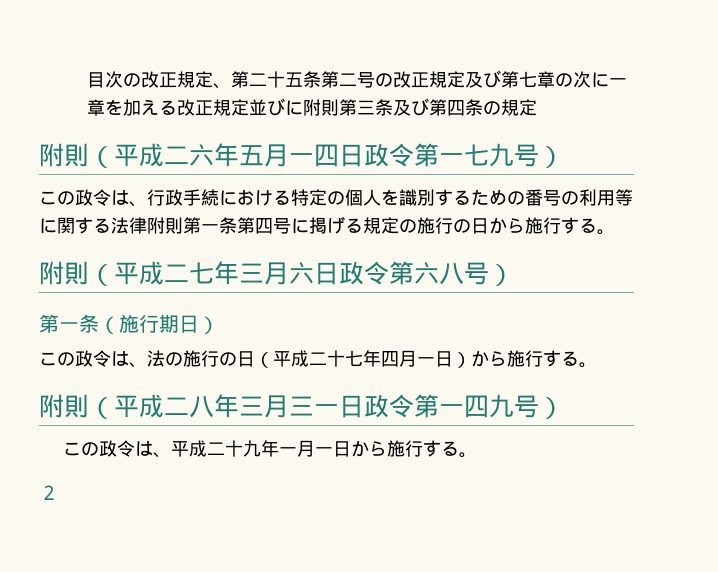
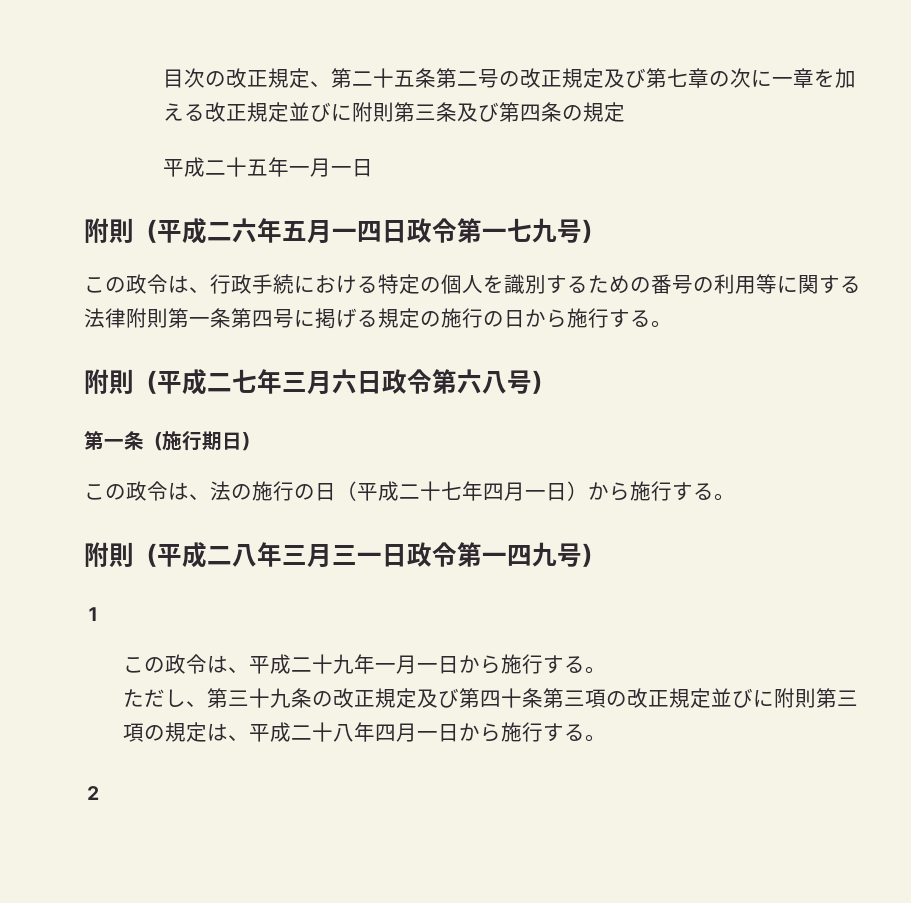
+ 平成二十五年一月一日
+ １
+ ただし、第三十九条の改正規定及び第四十条第三項の改正規定並びに附則第三項の規定は、平成二十八年四月一日から施行する。

